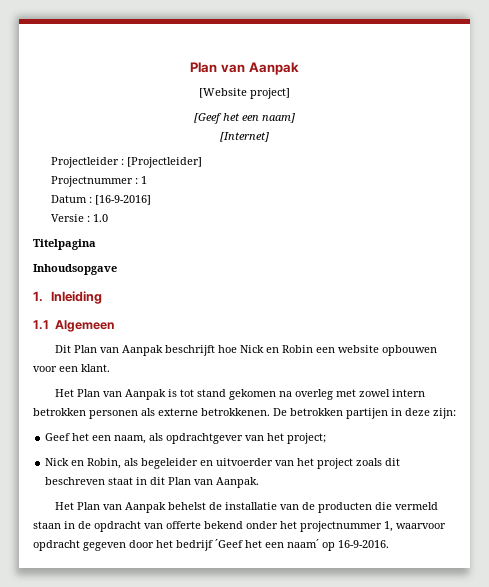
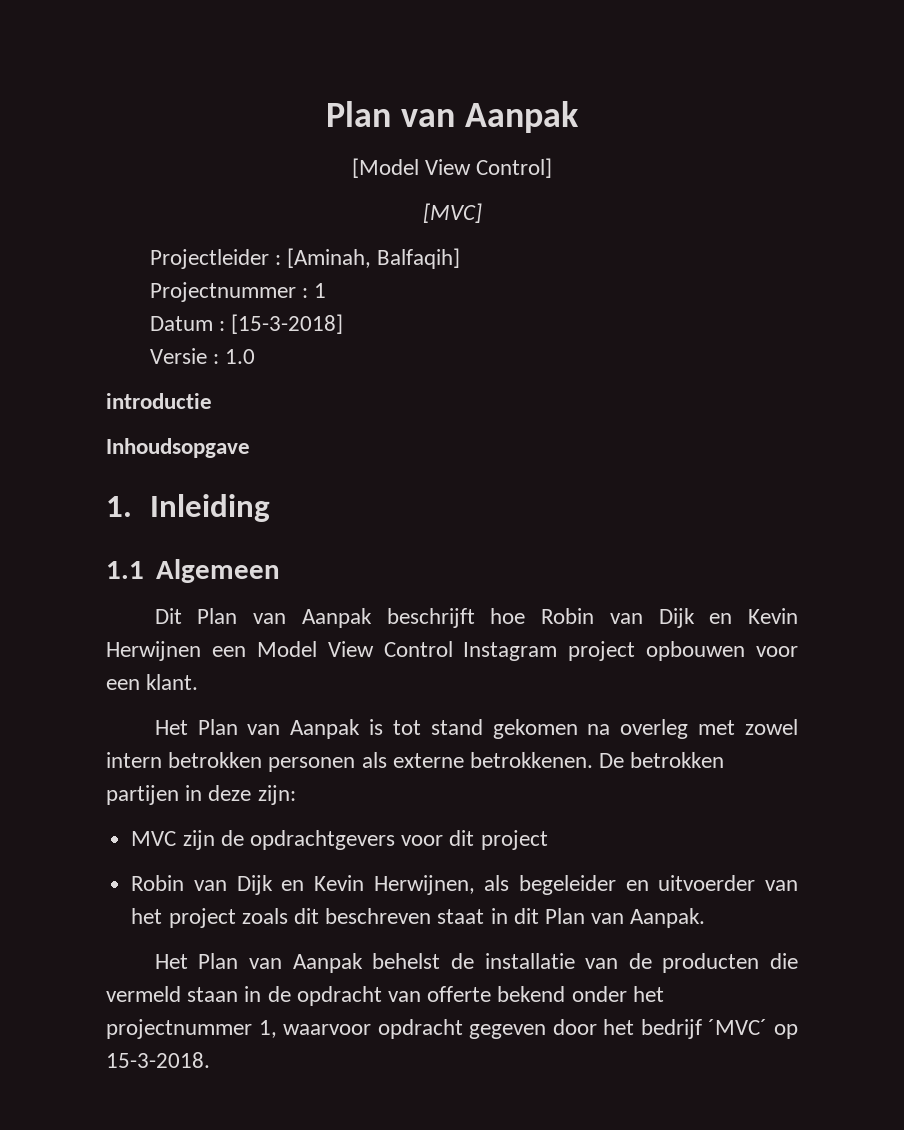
- [Website project]
- [Geef het een naam]
- [Internet]
+ [Model View Control]
+ [MVC]
- Projectleider : [Projectleider]
+ Projectleider : [Aminah, Balfaqih]
- Datum : [16-9-2016]
+ Datum : [15-3-2018]
- Titelpagina
+ introductie
- Dit Plan van Aanpak beschrijft hoe Nick en Robin een website opbouwen voor een klant.
+ Dit Plan van Aanpak beschrijft hoe Robin van Dijk en Kevin Herwijnen een Model View Control Instagram project opbouwen voor een klant.
- Geef het een naam, als opdrachtgever van het project;
- Nick en Robin, als begeleider en uitvoerder van het project zoals dit beschreven staat in dit Plan van Aanpak.
+ MVC zijn de opdrachtgevers voor dit project
+ Robin van Dijk en Kevin Herwijnen, als begeleider en uitvoerder van het project zoals dit beschreven staat in dit Plan van Aanpak.
- Het Plan van Aanpak behelst de installatie van de producten die vermeld staan in de opdracht van offerte bekend onder het projectnummer 1, waarvoor opdracht gegeven door het bedrijf ´Geef het een naam´ op 16-9-2016.
+ Het Plan van Aanpak behelst de installatie van de producten die vermeld staan in de opdracht van offerte bekend onder het projectnummer 1, waarvoor opdracht gegeven door het bedrijf ´MVC´ op 15-3-2018.

